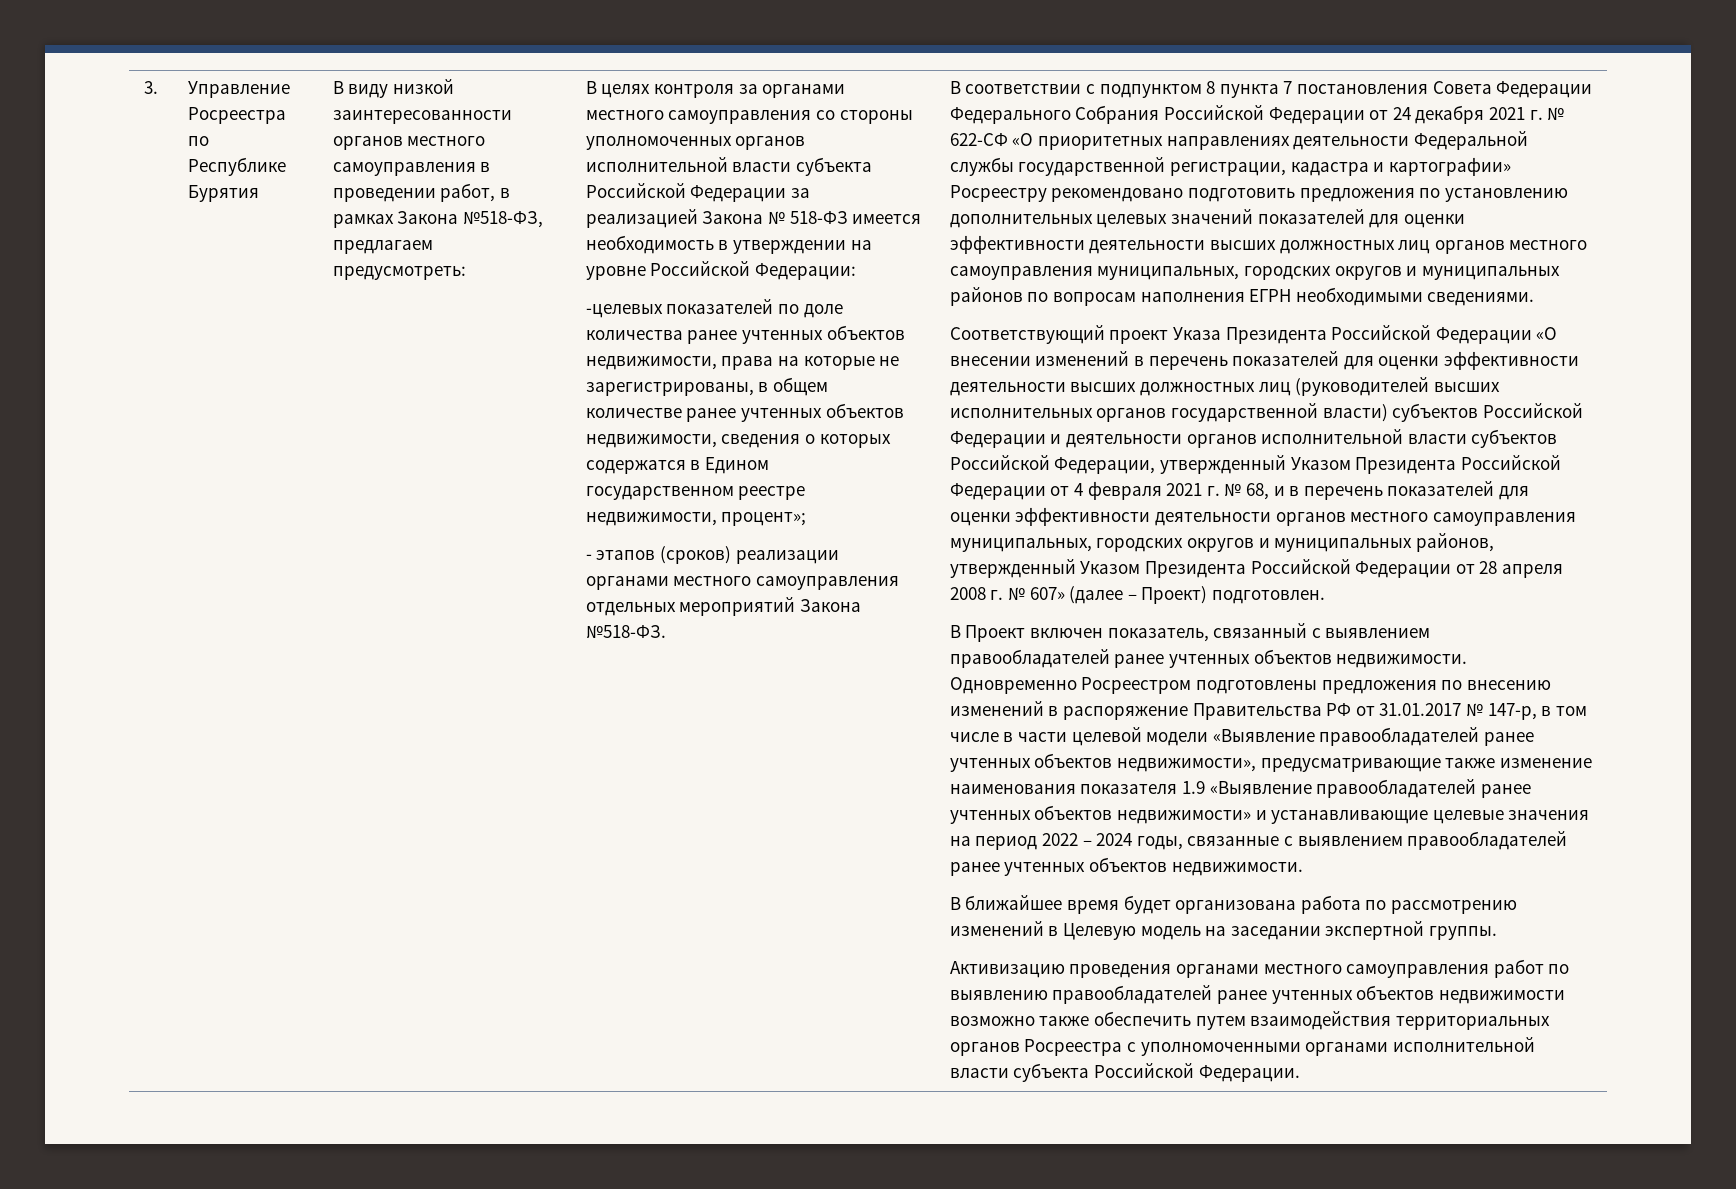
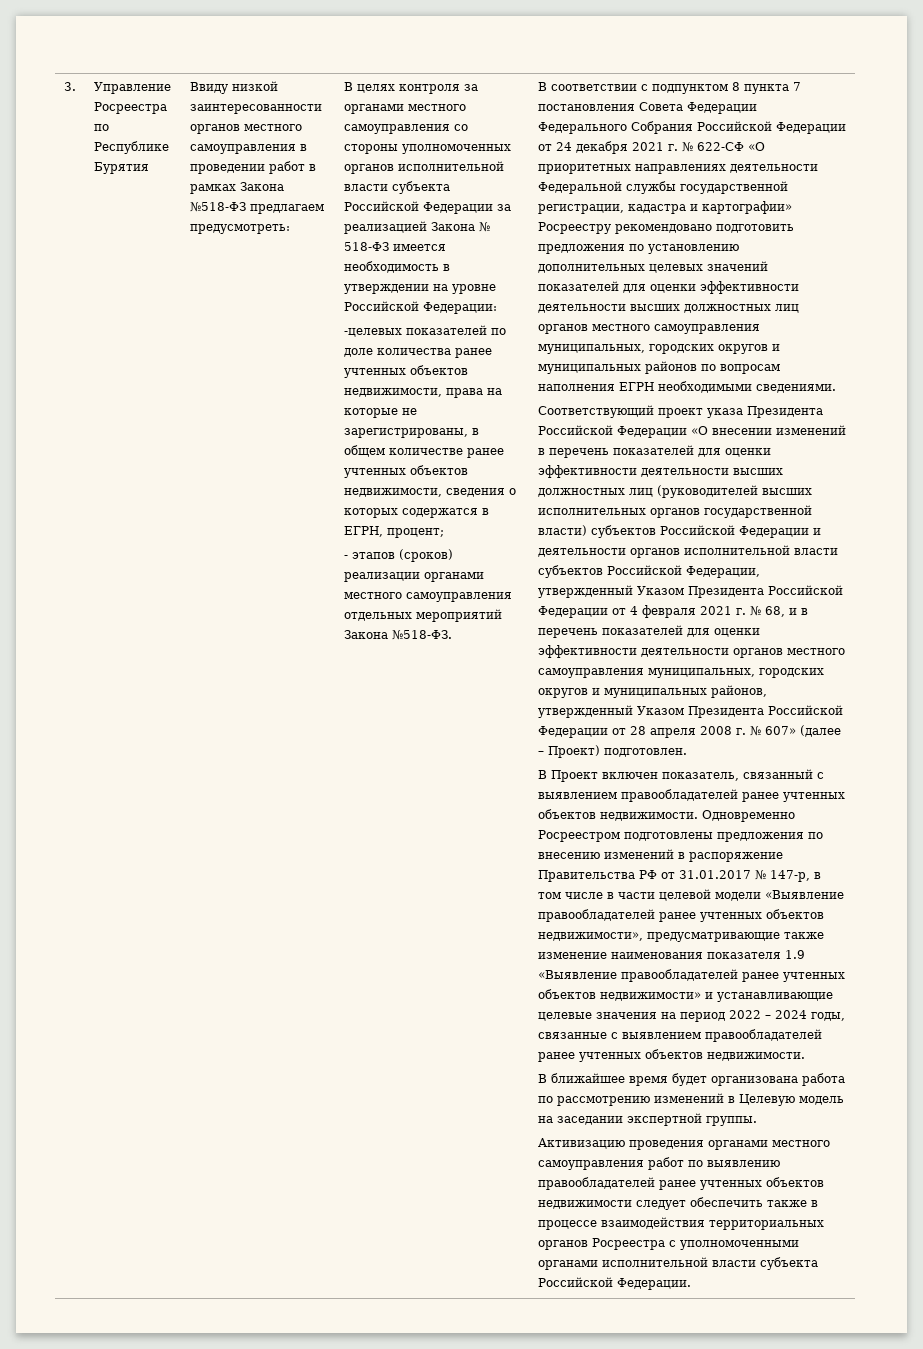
- В виду низкой заинтересованности органов местного самоуправления в проведении работ, в рамках Закона №518-ФЗ, предлагаем предусмотреть:
+ Ввиду низкой заинтересованности органов местного самоуправления в проведении работ в рамках Закона №518-ФЗ предлагаем предусмотреть:
- -целевых показателей по доле количества ранее учтенных объектов недвижимости, права на которые не зарегистрированы, в общем количестве ранее учтенных объектов недвижимости, сведения о которых содержатся в Едином государственном реестре недвижимости, процент»;
+ -целевых показателей по доле количества ранее учтенных объектов недвижимости, права на которые не зарегистрированы, в общем количестве ранее учтенных объектов недвижимости, сведения о которых содержатся в ЕГРН, процент;
- Соответствующий проект Указа Президента Российской Федерации «О внесении изменений в перечень показателей для оценки эффективности деятельности высших должностных лиц (руководителей высших исполнительных органов государственной власти) субъектов Российской Федерации и деятельности органов исполнительной власти субъектов Российской Федерации, утвержденный Указом Президента Российской Федерации от 4 февраля 2021 г. № 68, и в перечень показателей для оценки эффективности деятельности органов местного самоуправления муниципальных, городских округов и муниципальных районов, утвержденный Указом Президента Российской Федерации от 28 апреля 2008 г. № 607» (далее – Проект) подготовлен.
+ Соответствующий проект указа Президента Российской Федерации «О внесении изменений в перечень показателей для оценки эффективности деятельности высших должностных лиц (руководителей высших исполнительных органов государственной власти) субъектов Российской Федерации и деятельности органов исполнительной власти субъектов Российской Федерации, утвержденный Указом Президента Российской Федерации от 4 февраля 2021 г. № 68, и в перечень показателей для оценки эффективности деятельности органов местного самоуправления муниципальных, городских округов и муниципальных районов, утвержденный Указом Президента Российской Федерации от 28 апреля 2008 г. № 607» (далее – Проект) подготовлен.
- Активизацию проведения органами местного самоуправления работ по выявлению правообладателей ранее учтенных объектов недвижимости возможно также обеспечить путем взаимодействия территориальных органов Росреестра с уполномоченными органами исполнительной власти субъекта Российской Федерации.
+ Активизацию проведения органами местного самоуправления работ по выявлению правообладателей ранее учтенных объектов недвижимости следует обеспечить также в процессе взаимодействия территориальных органов Росреестра с уполномоченными органами исполнительной власти субъекта Российской Федерации.

